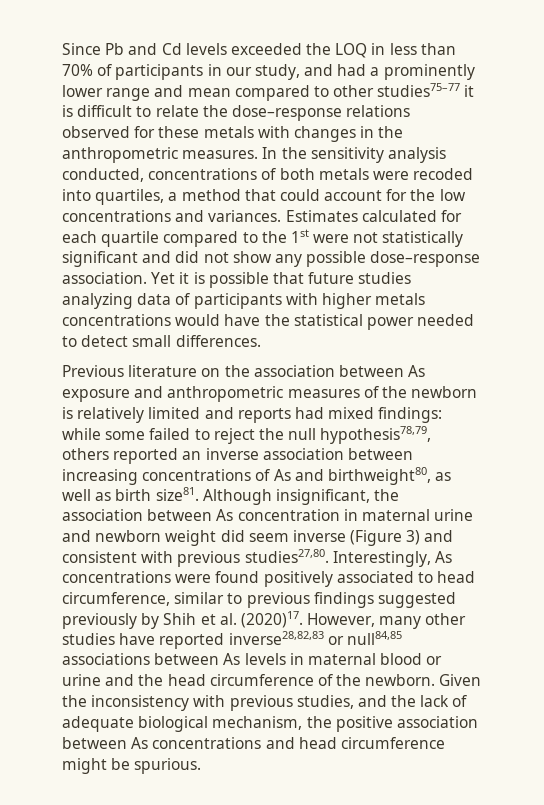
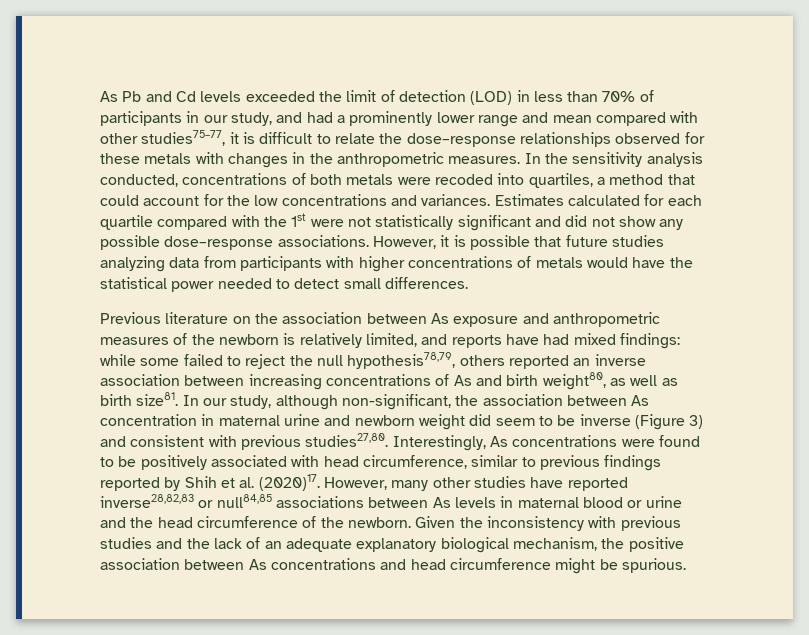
- Since Pb and Cd levels exceeded the LOQ in less than 70% of participants in our study, and had a prominently lower range and mean compared to other studies75–77 it is difficult to relate the dose–response relations observed for these metals with changes in the anthropometric measures.
+ As Pb and Cd levels exceeded the limit of detection (LOD) in less than 70% of participants in our study, and had a prominently lower range and mean compared with other studies75–77, it is difficult to relate the dose–response relationships observed for these metals with changes in the anthropometric measures.
- Estimates calculated for each quartile compared to the 1st were not statistically significant and did not show any possible dose–response association. Yet it is possible that future studies analyzing data of participants with higher metals concentrations would have the statistical power needed to detect small differences.
+ Estimates calculated for each quartile compared with the 1st were not statistically significant and did not show any possible dose–response associations. However, it is possible that future studies analyzing data from participants with higher concentrations of metals would have the statistical power needed to detect small differences.
- Previous literature on the association between As exposure and anthropometric measures of the newborn is relatively limited and reports had mixed findings: while some failed to reject the null hypothesis78,79, others reported an inverse association between increasing concentrations of As and birthweight80, as well as birth size81.
+ Previous literature on the association between As exposure and anthropometric measures of the newborn is relatively limited, and reports have had mixed findings: while some failed to reject the null hypothesis78,79, others reported an inverse association between increasing concentrations of As and birth weight80, as well as birth size81.
- Although insignificant, the association between As concentration in maternal urine and newborn weight did seem inverse (Figure 3) and consistent with previous studies27,80.
+ In our study, although non-significant, the association between As concentration in maternal urine and newborn weight did seem to be inverse (Figure 3) and consistent with previous studies27,80.
- Interestingly, As concentrations were found positively associated to head circumference, similar to previous findings suggested previously by Shih et al. (2020)17.
+ Interestingly, As concentrations were found to be positively associated with head circumference, similar to previous findings reported by Shih et al. (2020)17.
- Given the inconsistency with previous studies, and the lack of adequate biological mechanism, the positive association between As concentrations and head circumference might be spurious.
+ Given the inconsistency with previous studies and the lack of an adequate explanatory biological mechanism, the positive association between As concentrations and head circumference might be spurious.

